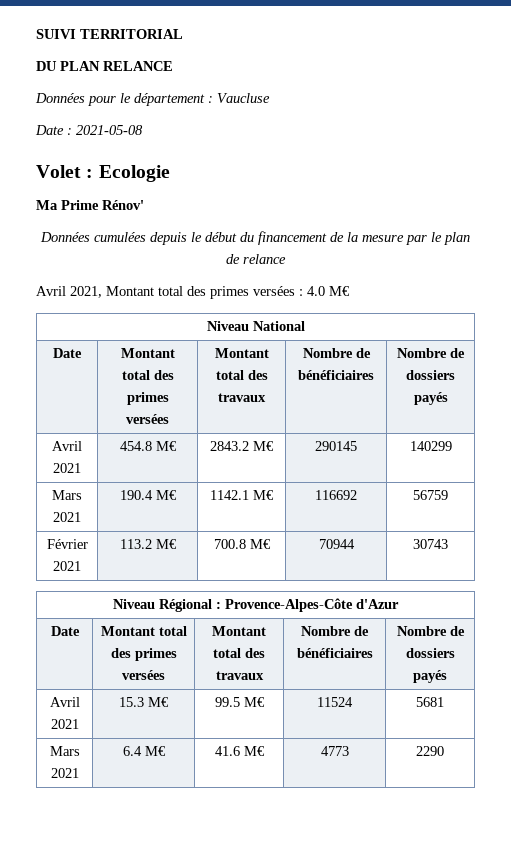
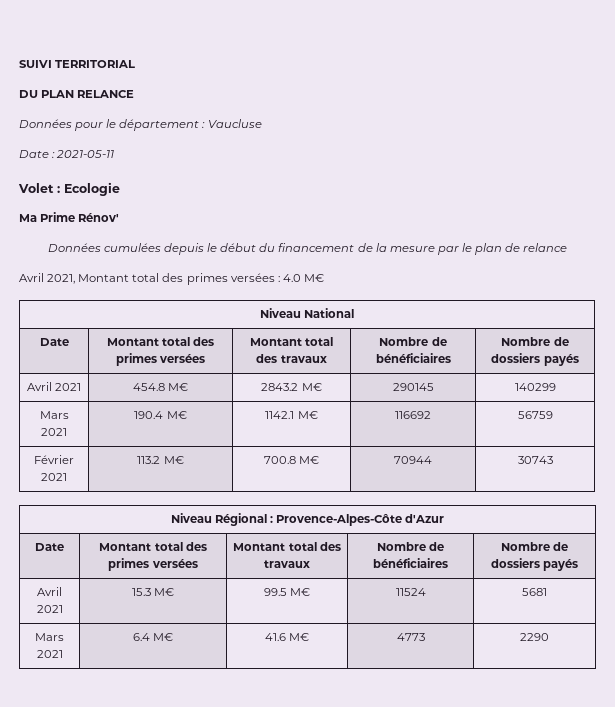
- Date : 2021-05-08
+ Date : 2021-05-11

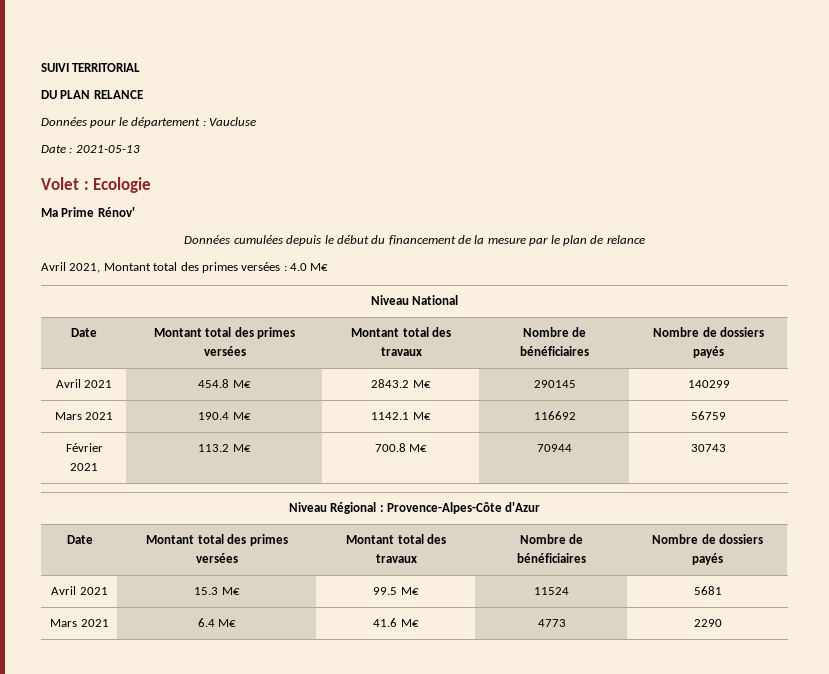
- Date : 2021-05-11
+ Date : 2021-05-13

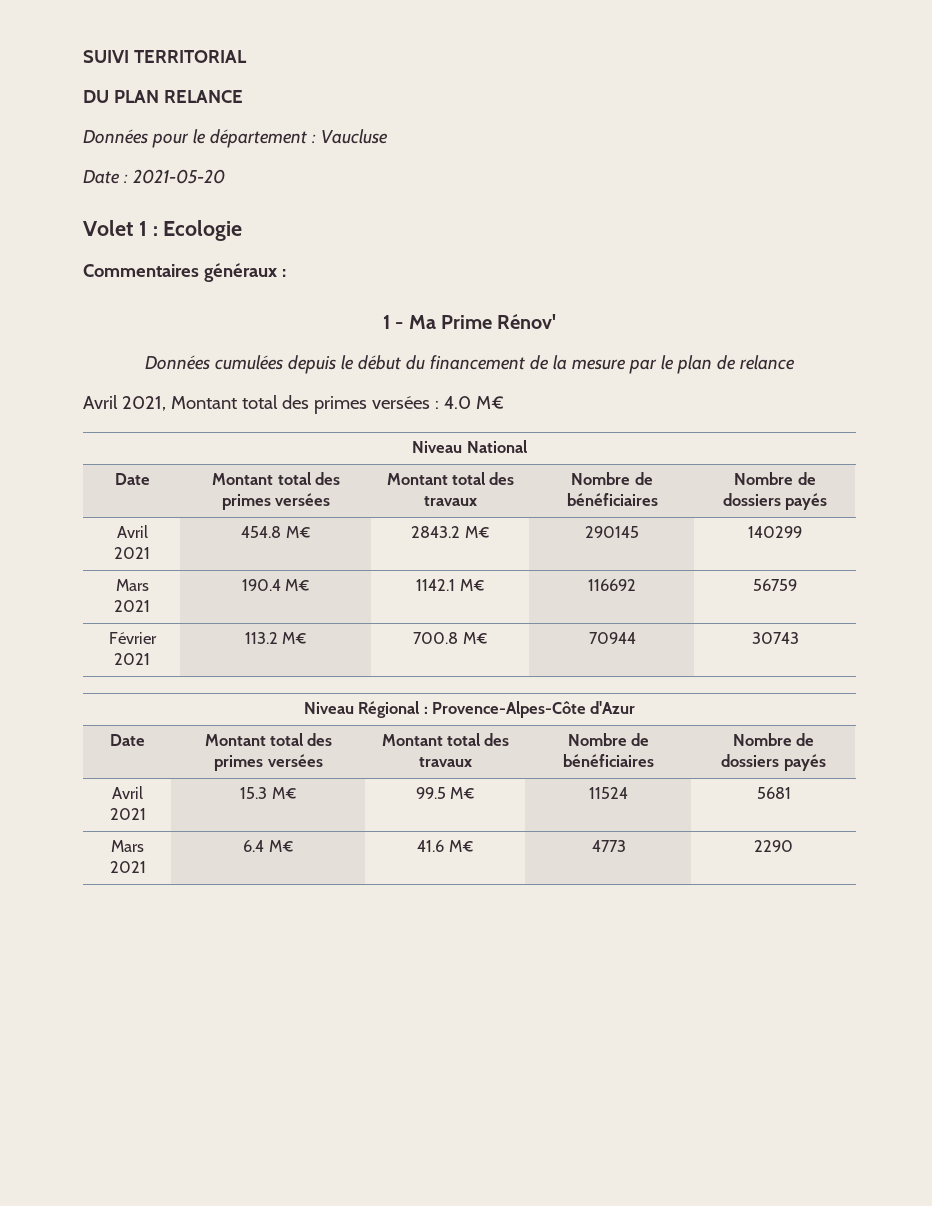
- Date : 2021-05-13
+ Date : 2021-05-20
- Volet : Ecologie
+ Volet 1 : Ecologie
- Ma Prime Rénov'
+ Commentaires généraux :
+ 1 - Ma Prime Rénov'

